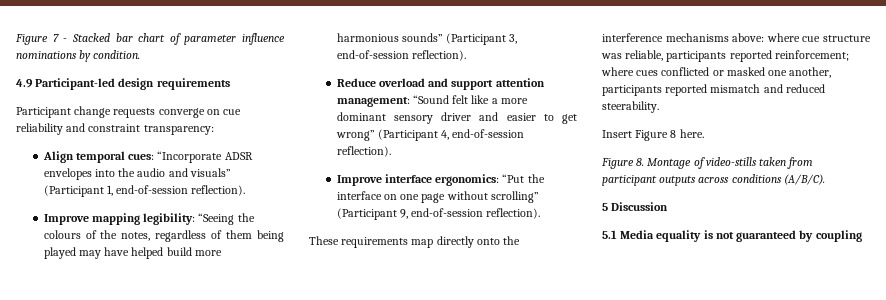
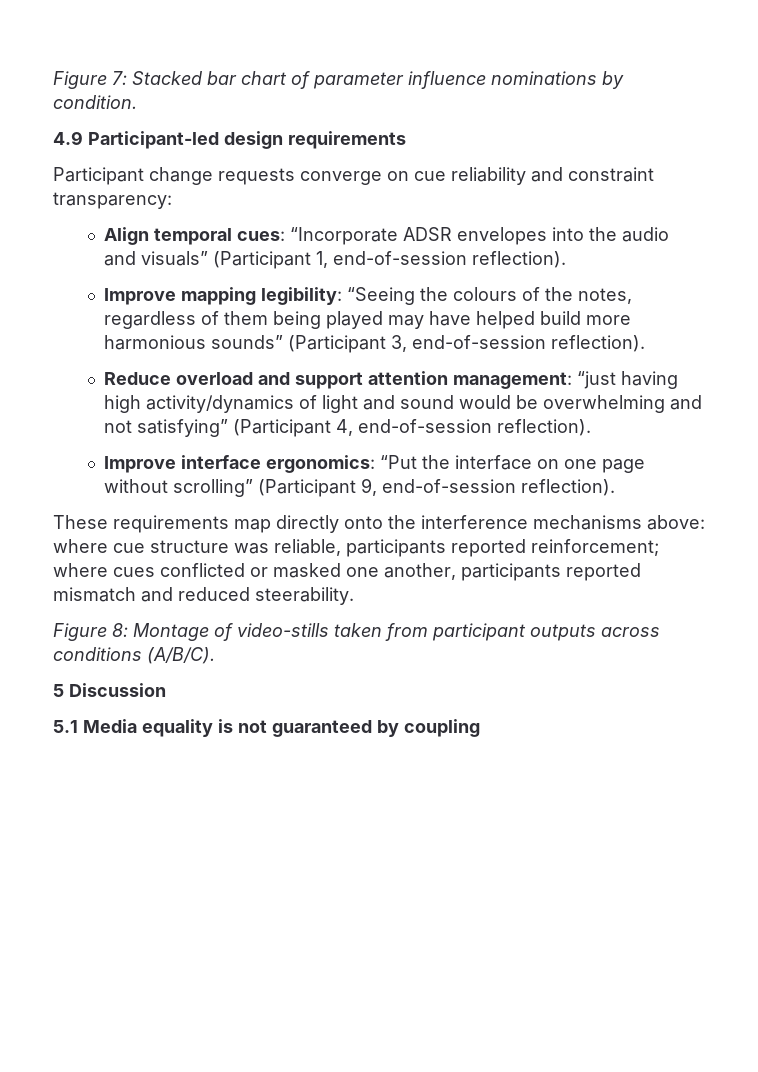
- Figure 7 - Stacked bar chart of parameter influence nominations by condition.
+ Figure 7: Stacked bar chart of parameter influence nominations by condition.
- Reduce overload and support attention management: “Sound felt like a more dominant sensory driver and easier to get wrong” (Participant 4, end-of-session reflection).
+ Reduce overload and support attention management: “just having high activity/dynamics of light and sound would be overwhelming and not satisfying” (Participant 4, end-of-session reflection).
- Insert Figure 8 here.
- Figure 8. Montage of video-stills taken from participant outputs across conditions (A/B/C).
+ Figure 8: Montage of video-stills taken from participant outputs across conditions (A/B/C).

